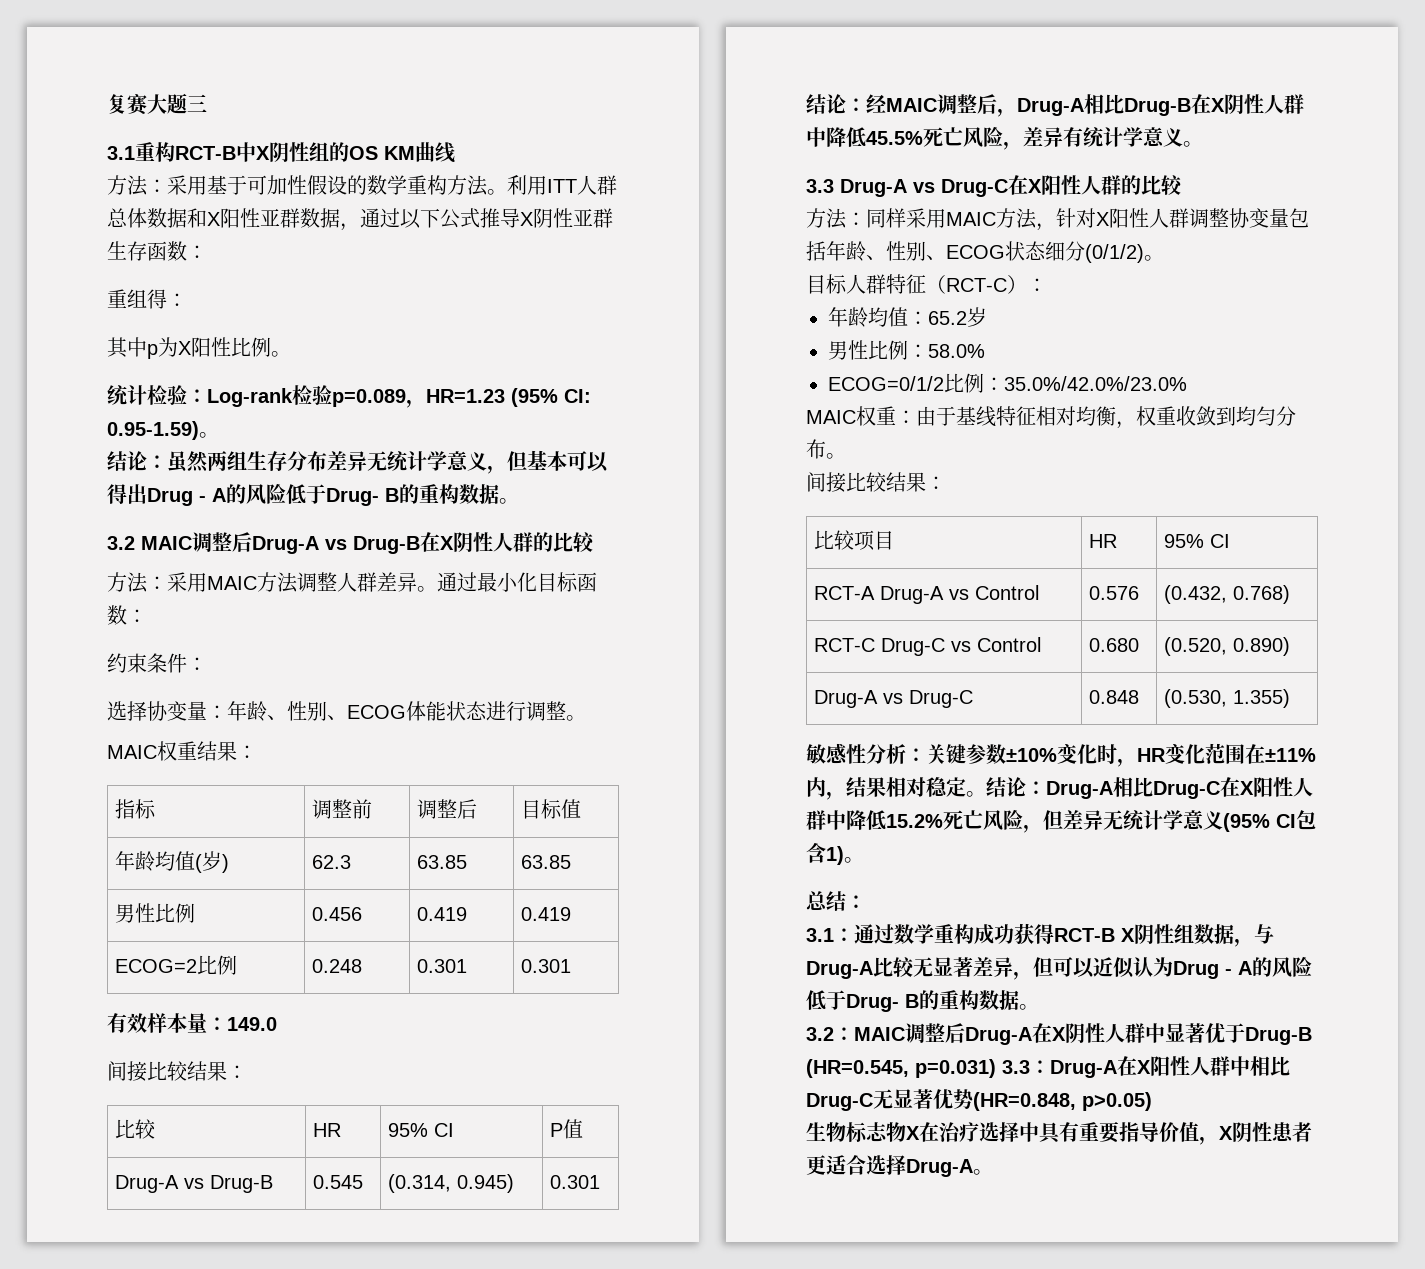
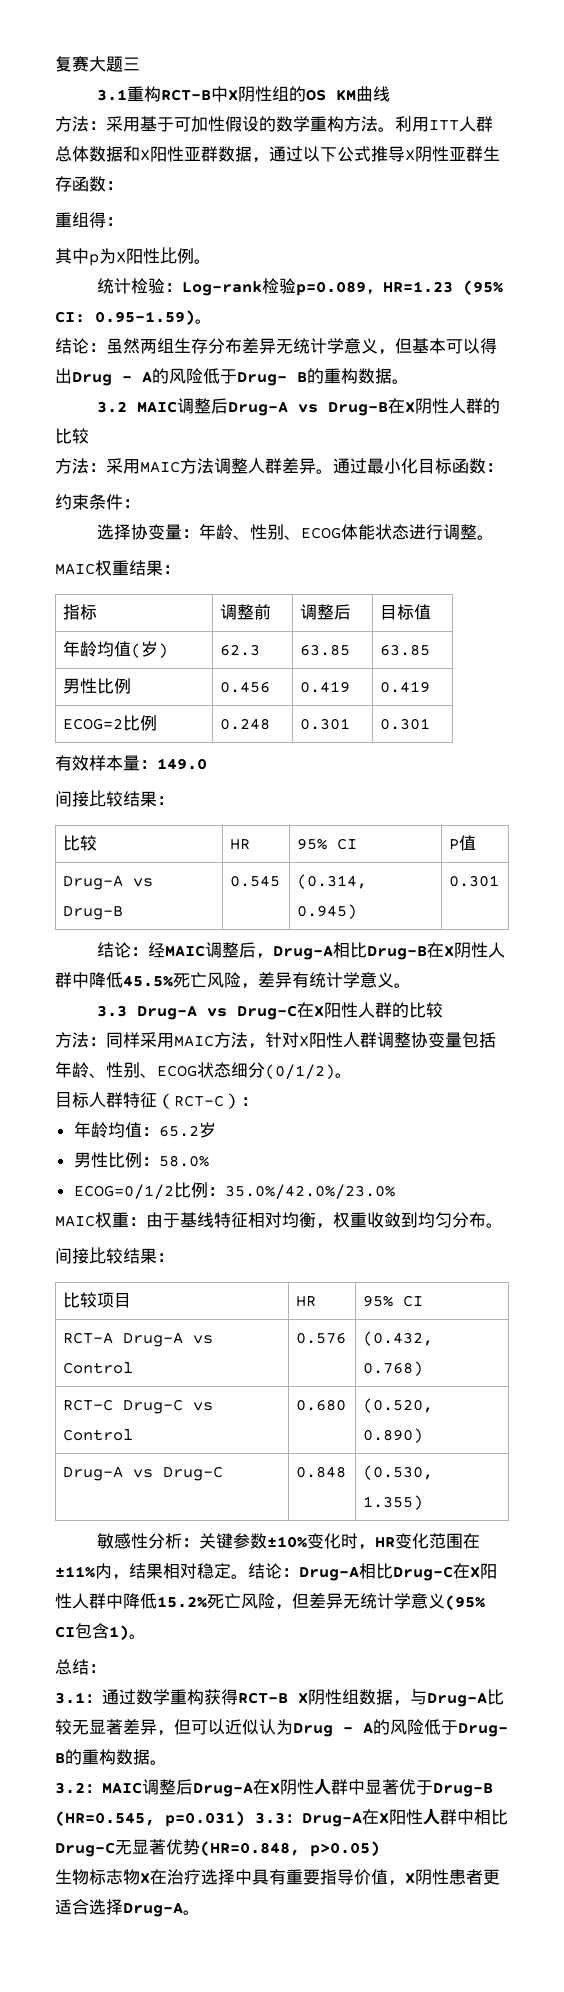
- 3.1：通过数学重构成功获得RCT-B X阴性组数据，与Drug-A比较无显著差异，但可以近似认为Drug - A的风险低于Drug- B的重构数据。
+ 3.1：通过数学重构获得RCT-B X阴性组数据，与Drug-A比较无显著差异，但可以近似认为Drug - A的风险低于Drug- B的重构数据。

